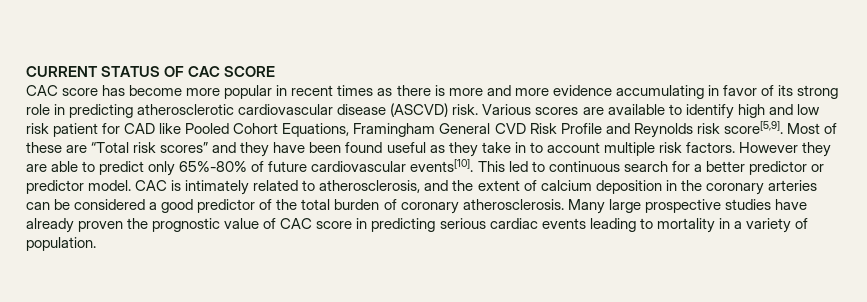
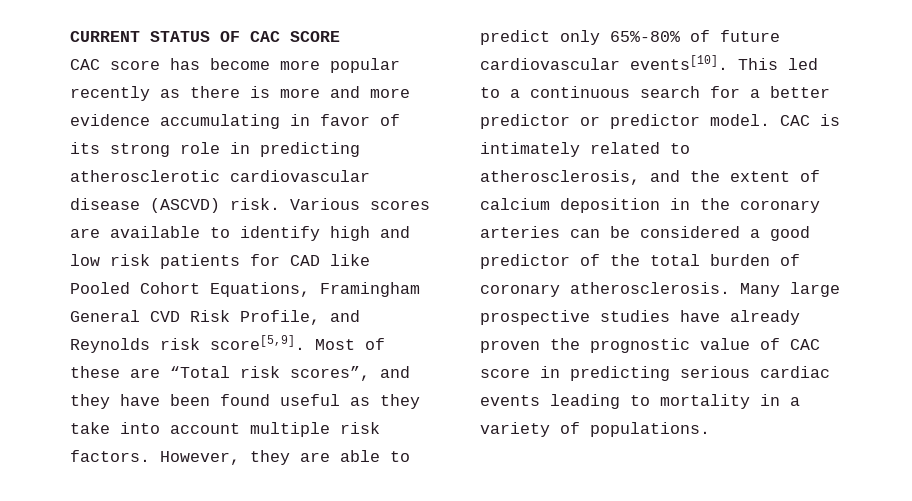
- CAC score has become more popular in recent times as there is more and more evidence accumulating in favor of its strong role in predicting atherosclerotic cardiovascular disease (ASCVD) risk.
+ CAC score has become more popular recently as there is more and more evidence accumulating in favor of its strong role in predicting atherosclerotic cardiovascular disease (ASCVD) risk.
- Various scores are available to identify high and low risk patient for CAD like Pooled Cohort Equations, Framingham General CVD Risk Profile and Reynolds risk score[5,9].
+ Various scores are available to identify high and low risk patients for CAD like Pooled Cohort Equations, Framingham General CVD Risk Profile, and Reynolds risk score[5,9].
- Most of these are “Total risk scores” and they have been found useful as they take in to account multiple risk factors.
+ Most of these are “Total risk scores”, and they have been found useful as they take into account multiple risk factors.
- However they are able to predict only 65%-80% of future cardiovascular events[10].
+ However, they are able to predict only 65%-80% of future cardiovascular events[10].
- This led to continuous search for a better predictor or predictor model.
+ This led to a continuous search for a better predictor or predictor model.
- Many large prospective studies have already proven the prognostic value of CAC score in predicting serious cardiac events leading to mortality in a variety of population.
+ Many large prospective studies have already proven the prognostic value of CAC score in predicting serious cardiac events leading to mortality in a variety of populations.

